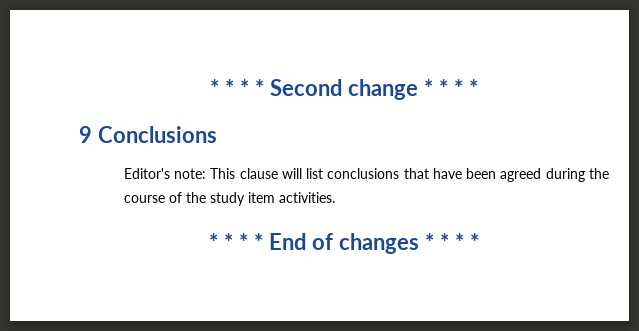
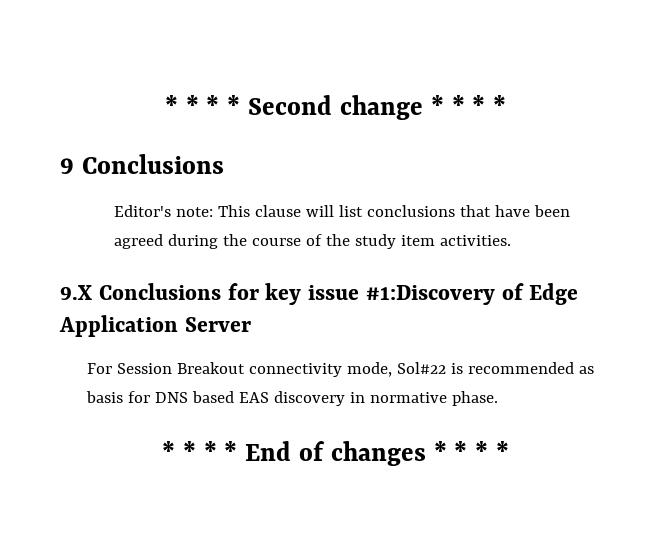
+ 9.X Conclusions for key issue #1:Discovery of Edge Application Server
+ For Session Breakout connectivity mode, Sol#22 is recommended as basis for DNS based EAS discovery in normative phase.

